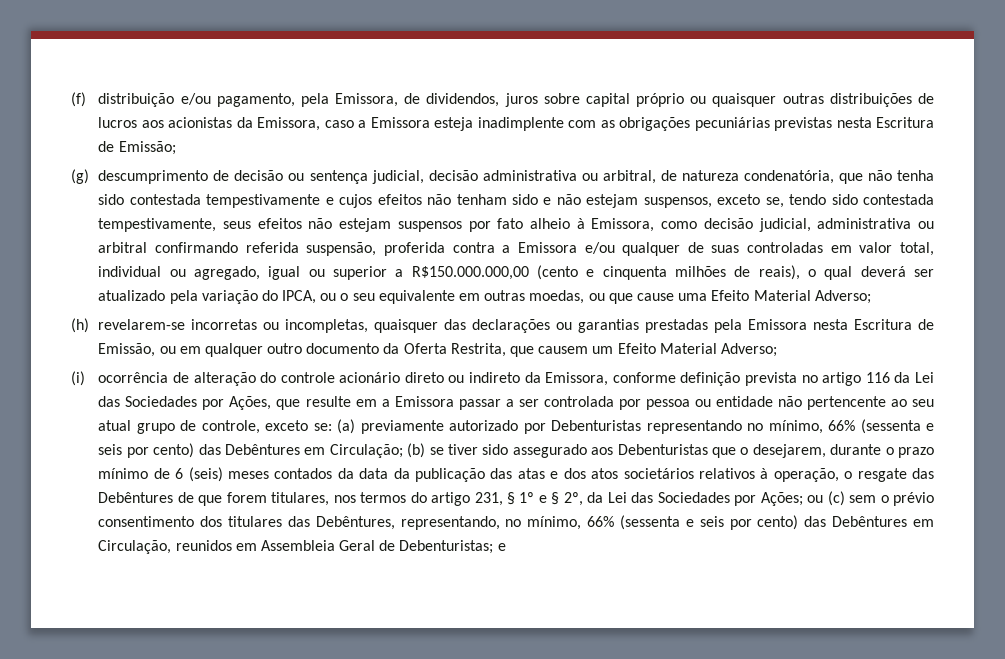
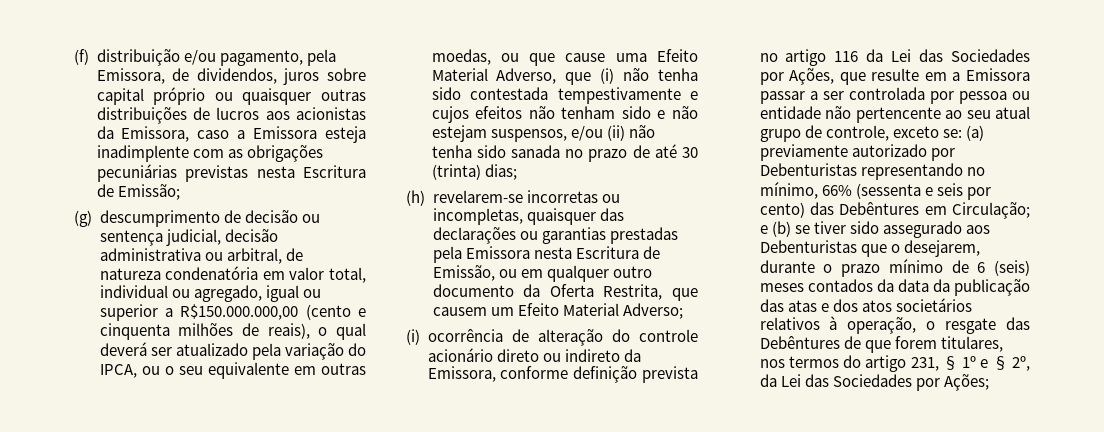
- (g) descumprimento de decisão ou sentença judicial, decisão administrativa ou arbitral, de natureza condenatória, que não tenha sido contestada tempestivamente e cujos efeitos não tenham sido e não estejam suspensos, exceto se, tendo sido contestada tempestivamente, seus efeitos não estejam suspensos por fato alheio à Emissora, como decisão judicial, administrativa ou arbitral confirmando referida suspensão, proferida contra a Emissora e/ou qualquer de suas controladas em valor total, individual ou agregado, igual ou superior a R$150.000.000,00 (cento e cinquenta milhões de reais), o qual deverá ser atualizado pela variação do IPCA, ou o seu equivalente em outras moedas, ou que cause uma Efeito Material Adverso;
+ (g) descumprimento de decisão ou sentença judicial, decisão administrativa ou arbitral, de natureza condenatória em valor total, individual ou agregado, igual ou superior a R$150.000.000,00 (cento e cinquenta milhões de reais), o qual deverá ser atualizado pela variação do IPCA, ou o seu equivalente em outras moedas, ou que cause uma Efeito Material Adverso, que (i) não tenha sido contestada tempestivamente e cujos efeitos não tenham sido e não estejam suspensos, e/ou (ii) não tenha sido sanada no prazo de até 30 (trinta) dias;
- (b) se tiver sido assegurado aos Debenturistas que o desejarem, durante o prazo mínimo de 6 (seis) meses contados da data da publicação das atas e dos atos societários relativos à operação, o resgate das Debêntures de que forem titulares, nos termos do artigo 231, § 1º e § 2º, da Lei das Sociedades por Ações; ou (c) sem o prévio consentimento dos titulares das Debêntures, representando, no mínimo, 66% (sessenta e seis por cento) das Debêntures em Circulação, reunidos em Assembleia Geral de Debenturistas; e
+ e (b) se tiver sido assegurado aos Debenturistas que o desejarem, durante o prazo mínimo de 6 (seis) meses contados da data da publicação das atas e dos atos societários relativos à operação, o resgate das Debêntures de que forem titulares, nos termos do artigo 231, § 1º e § 2º, da Lei das Sociedades por Ações;

